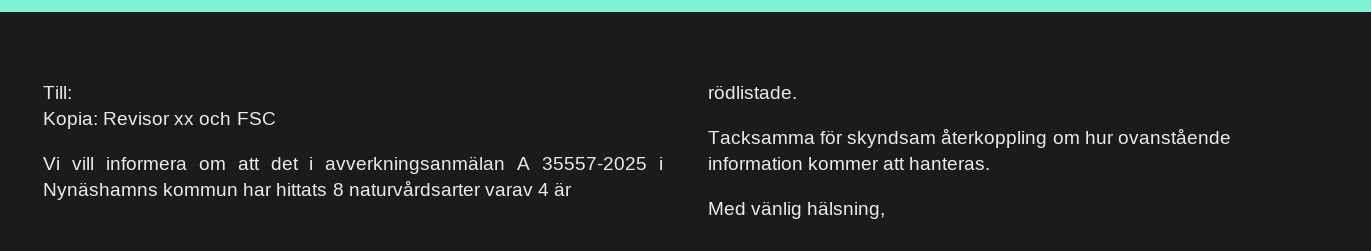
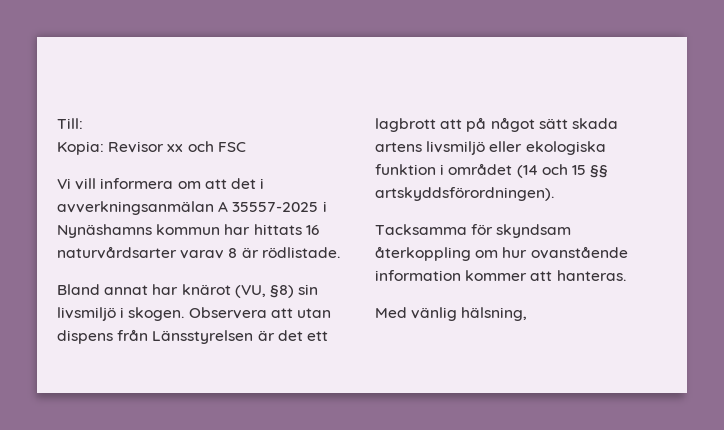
- Vi vill informera om att det i avverkningsanmälan A 35557-2025 i Nynäshamns kommun har hittats 8 naturvårdsarter varav 4 är rödlistade.
+ Vi vill informera om att det i avverkningsanmälan A 35557-2025 i Nynäshamns kommun har hittats 16 naturvårdsarter varav 8 är rödlistade.
+ Bland annat har knärot (VU, §8) sin livsmiljö i skogen. Observera att utan dispens från Länsstyrelsen är det ett lagbrott att på något sätt skada artens livsmiljö eller ekologiska funktion i området (14 och 15 §§ artskyddsförordningen).

